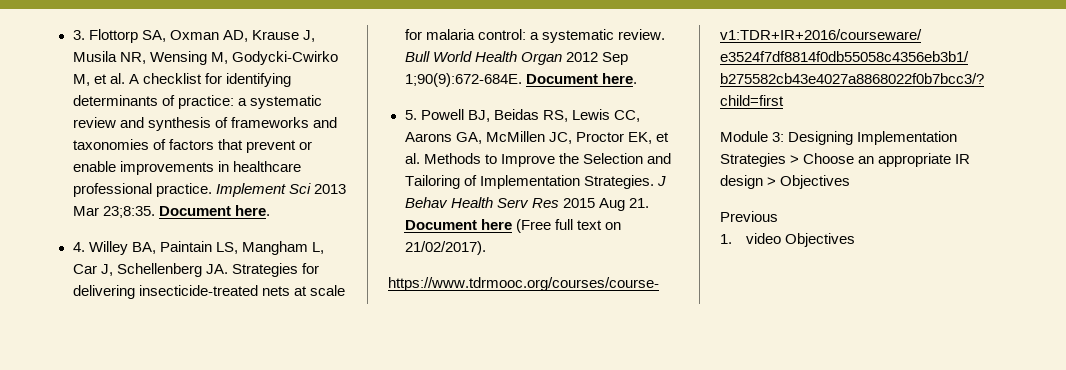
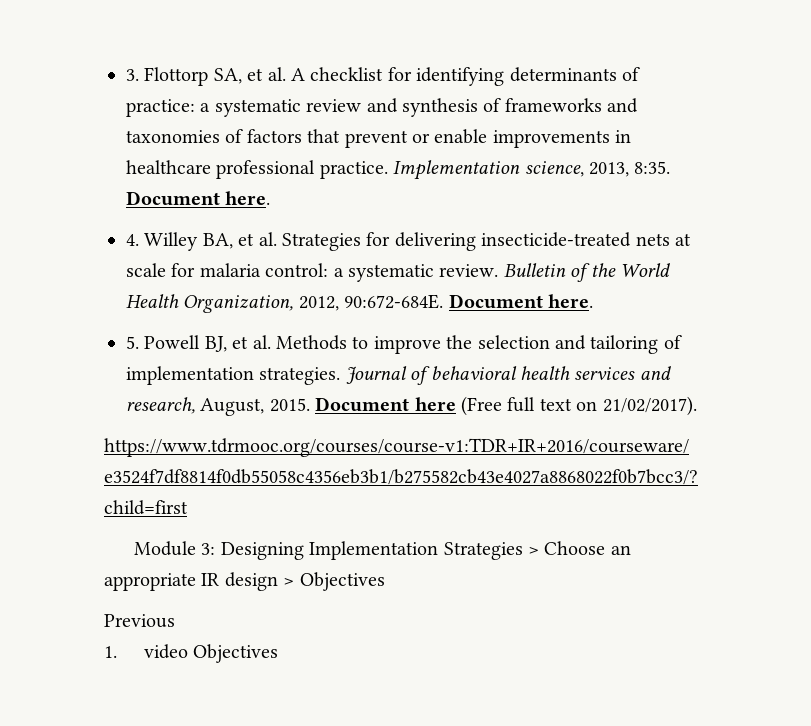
- 3. Flottorp SA, Oxman AD, Krause J, Musila NR, Wensing M, Godycki-Cwirko M, et al. A checklist for identifying determinants of practice: a systematic review and synthesis of frameworks and taxonomies of factors that prevent or enable improvements in healthcare professional practice.
+ 3. Flottorp SA, et al. A checklist for identifying determinants of practice: a systematic review and synthesis of frameworks and taxonomies of factors that prevent or enable improvements in healthcare professional practice.
- Implement Sci 2013 Mar 23;8:35.
+ Implementation science, 2013, 8:35.
- 4. Willey BA, Paintain LS, Mangham L, Car J, Schellenberg JA. Strategies for delivering insecticide-treated nets at scale for malaria control: a systematic review.
+ 4. Willey BA, et al. Strategies for delivering insecticide-treated nets at scale for malaria control: a systematic review.
- Bull World Health Organ 2012 Sep 1;90(9):672-684E.
+ Bulletin of the World Health Organization, 2012, 90:672-684E.
- 5. Powell BJ, Beidas RS, Lewis CC, Aarons GA, McMillen JC, Proctor EK, et al. Methods to Improve the Selection and Tailoring of Implementation Strategies. J Behav Health Serv Res 2015 Aug 21. Document here (Free full text on 21/02/2017).
+ 5. Powell BJ, et al. Methods to improve the selection and tailoring of implementation strategies. Journal of behavioral health services and research, August, 2015. Document here (Free full text on 21/02/2017).

